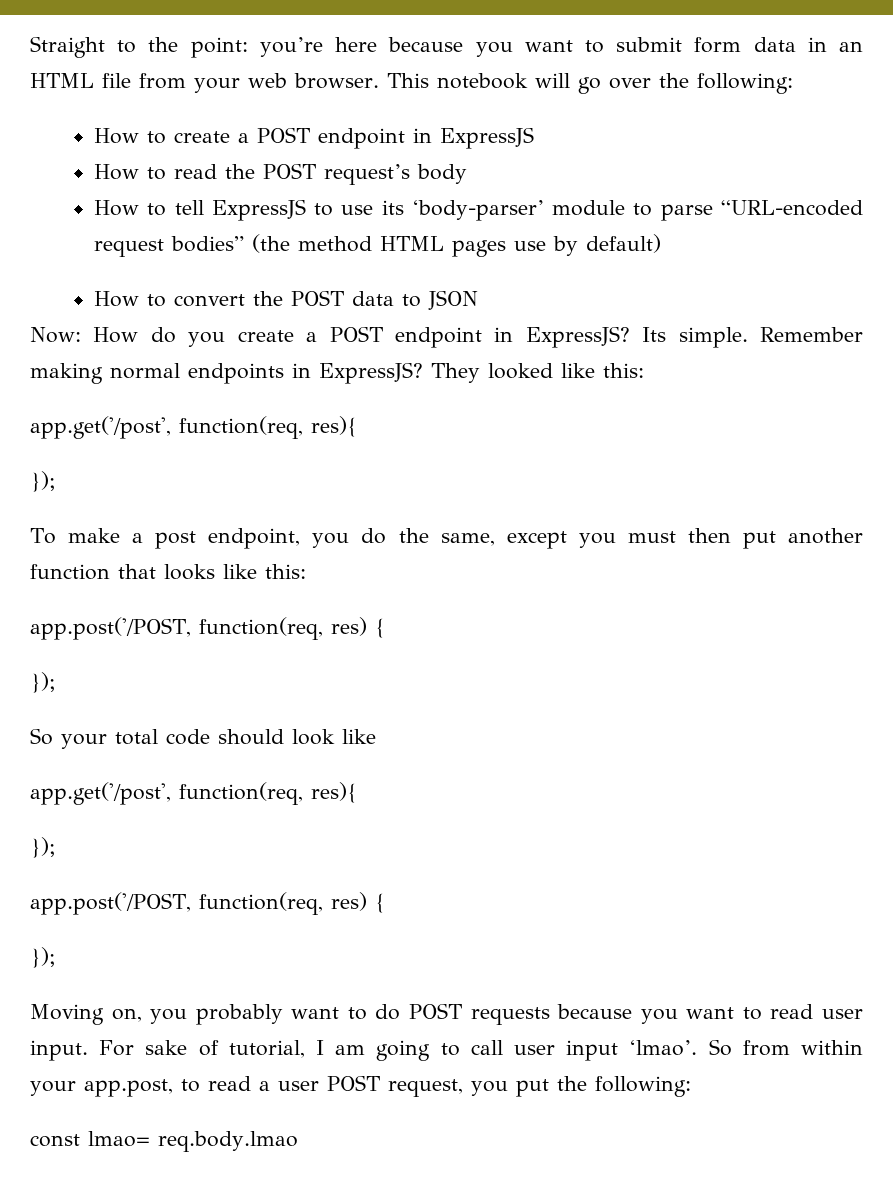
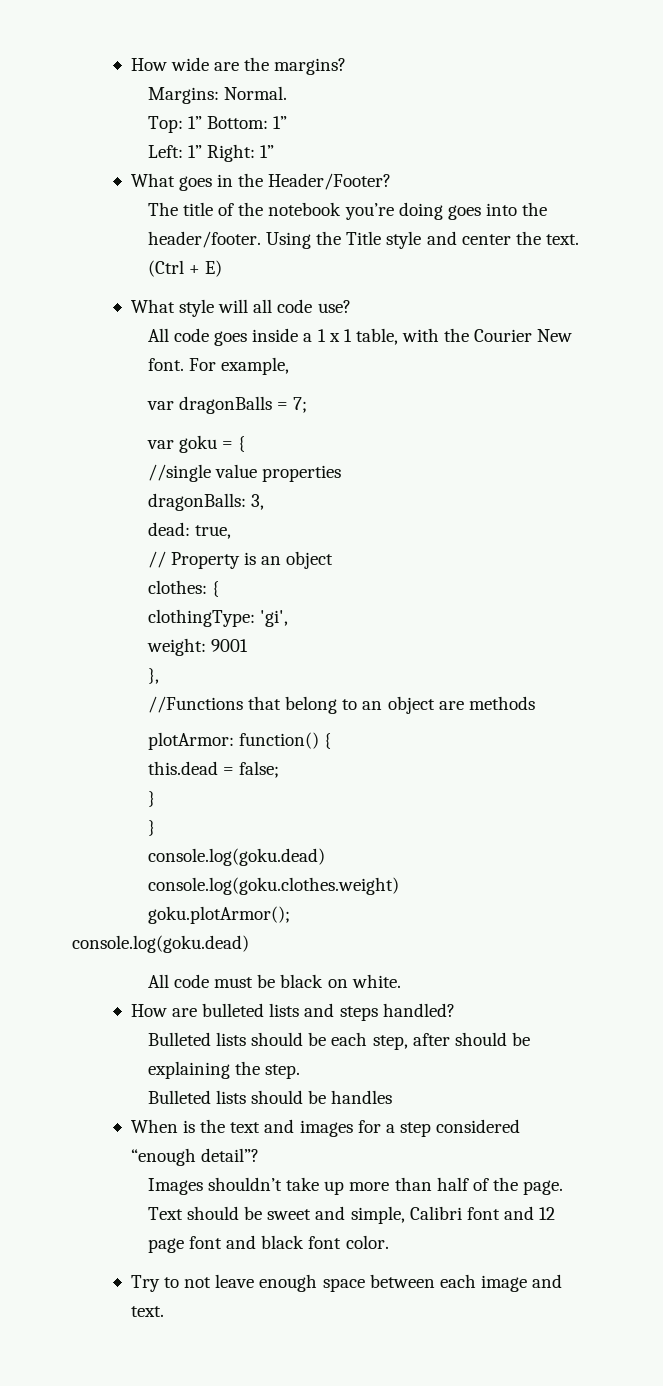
- Straight to the point: you’re here because you want to submit form data in an HTML file from your web browser. This notebook will go over the following:
- How to create a POST endpoint in ExpressJS
- How to read the POST request’s body
- How to tell ExpressJS to use its ‘body-parser’ module to parse “URL-encoded request bodies” (the method HTML pages use by default)
- How to convert the POST data to JSON
- Now: How do you create a POST endpoint in ExpressJS? Its simple. Remember making normal endpoints in ExpressJS? They looked like this:
- app.get('/post', function(req, res){
- });
- To make a post endpoint, you do the same, except you must then put another function that looks like this:
- app.post('/POST, function(req, res) {
- });
- So your total code should look like
- app.get('/post', function(req, res){
- });
- app.post('/POST, function(req, res) {
- });
- Moving on, you probably want to do POST requests because you want to read user input. For sake of tutorial, I am going to call user input ‘lmao’. So from within your app.post, to read a user POST request, you put the following:
- const lmao= req.body.lmao
+ How wide are the margins?
+ Margins: Normal.
+ Top: 1” Bottom: 1”
+ Left: 1” Right: 1”
+ What goes in the Header/Footer?
+ The title of the notebook you’re doing goes into the header/footer. Using the Title style and center the text. (Ctrl + E)
+ What style will all code use?
+ All code goes inside a 1 x 1 table, with the Courier New font. For example,
+ var dragonBalls = 7;
+ var goku = {
+ //single value properties
+ dragonBalls: 3,
+ dead: true,
+ // Property is an object
+ clothes: {
+ clothingType: 'gi',
+ weight: 9001
+ },
+ //Functions that belong to an object are methods
+ plotArmor: function() {
+ this.dead = false;
+ }
+ }
+ console.log(goku.dead)
+ console.log(goku.clothes.weight)
+ goku.plotArmor();
+ console.log(goku.dead)
+ All code must be black on white.
+ How are bulleted lists and steps handled?
+ Bulleted lists should be each step, after should be explaining the step.
+ Bulleted lists should be handles
+ When is the text and images for a step considered “enough detail”?
+ Images shouldn’t take up more than half of the page. Text should be sweet and simple, Calibri font and 12 page font and black font color.
+ Try to not leave enough space between each image and text.

